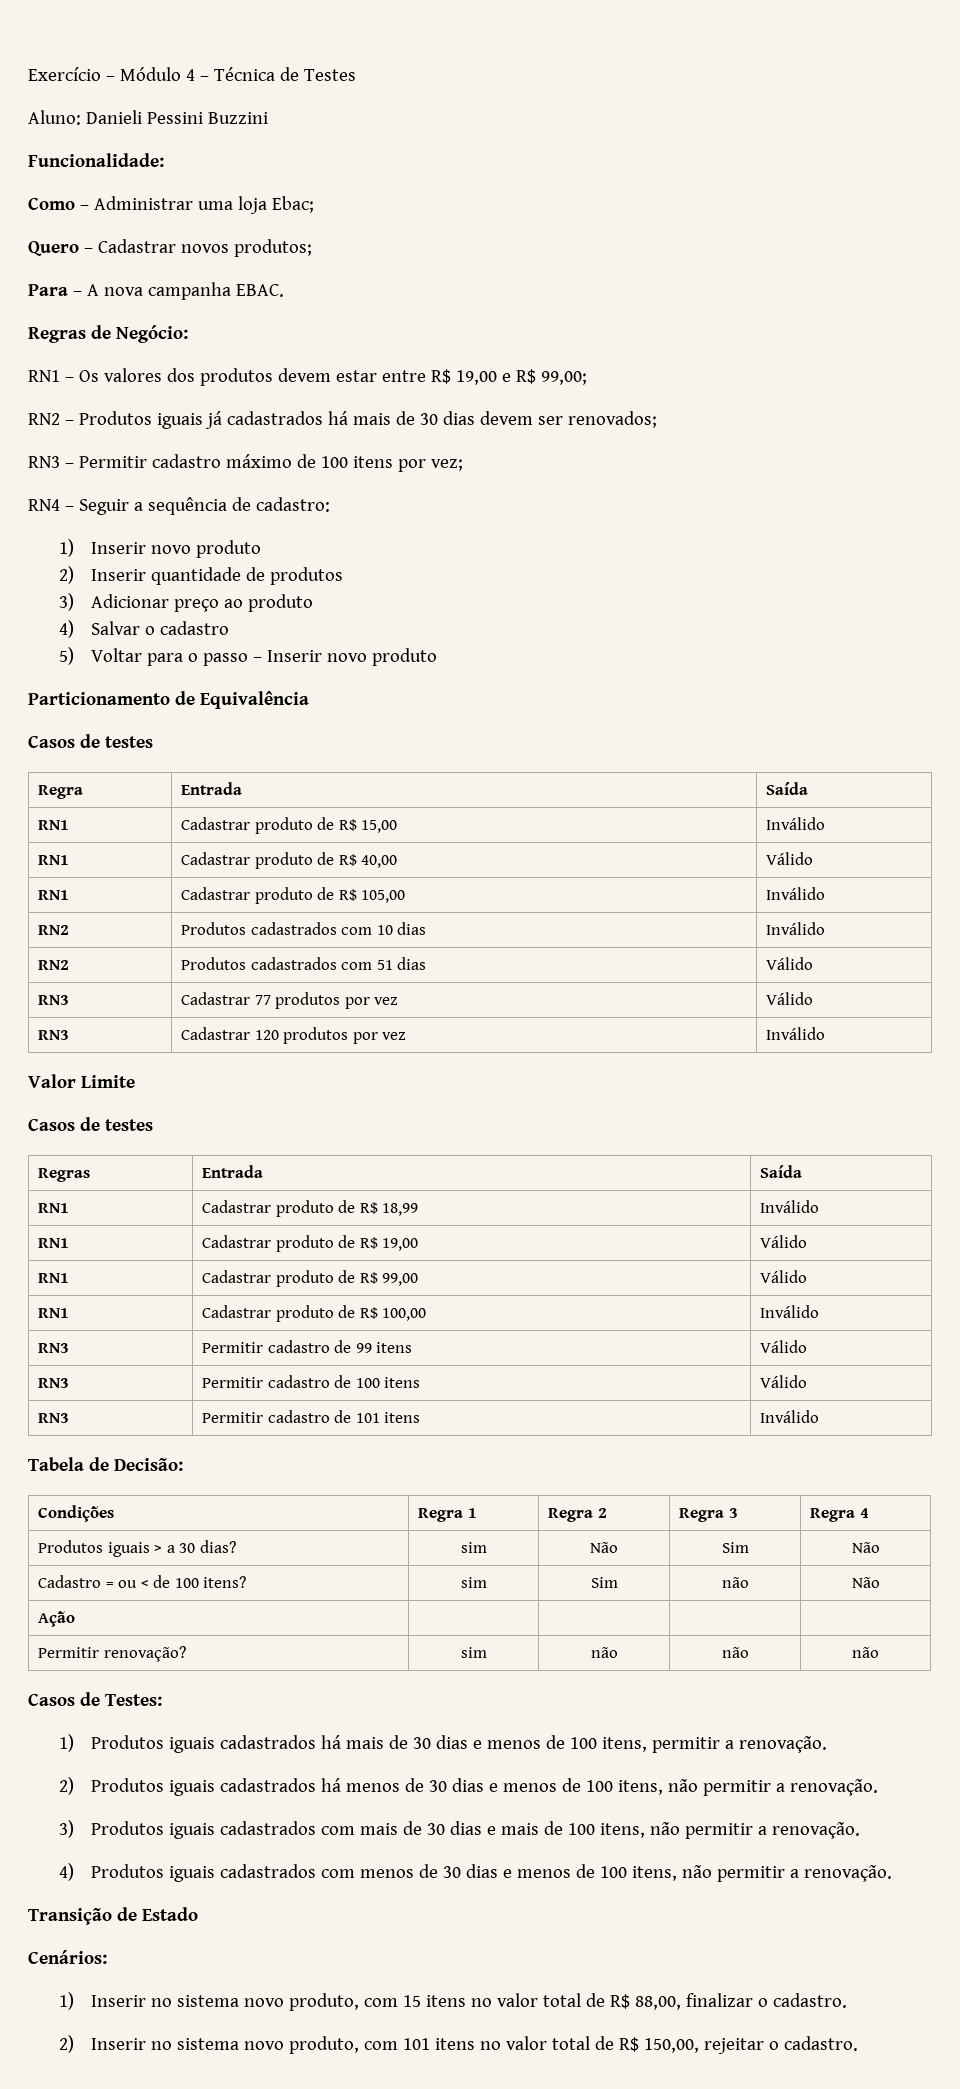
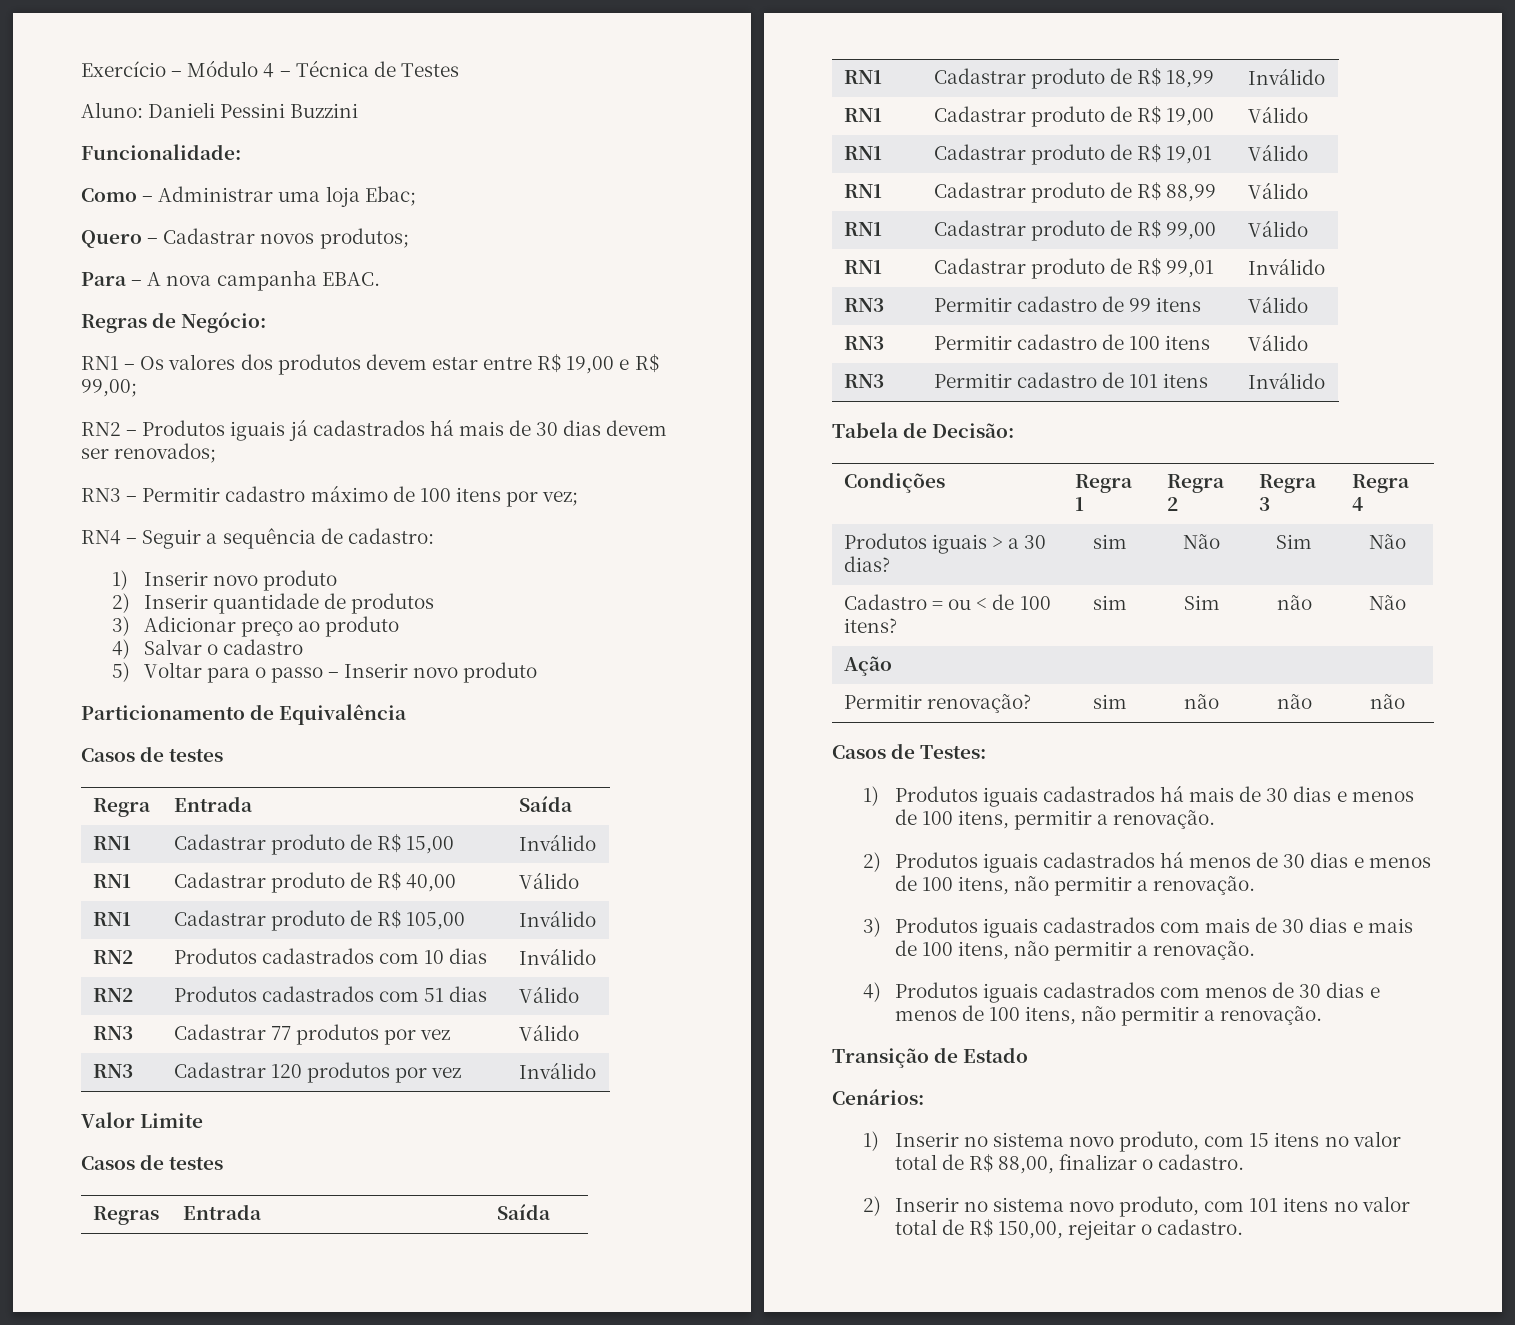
+ RN1 | Cadastrar produto de R$ 19,01 | Válido
+ RN1 | Cadastrar produto de R$ 88,99 | Válido
- RN1 | Cadastrar produto de R$ 100,00 | Inválido
+ RN1 | Cadastrar produto de R$ 99,01 | Inválido

